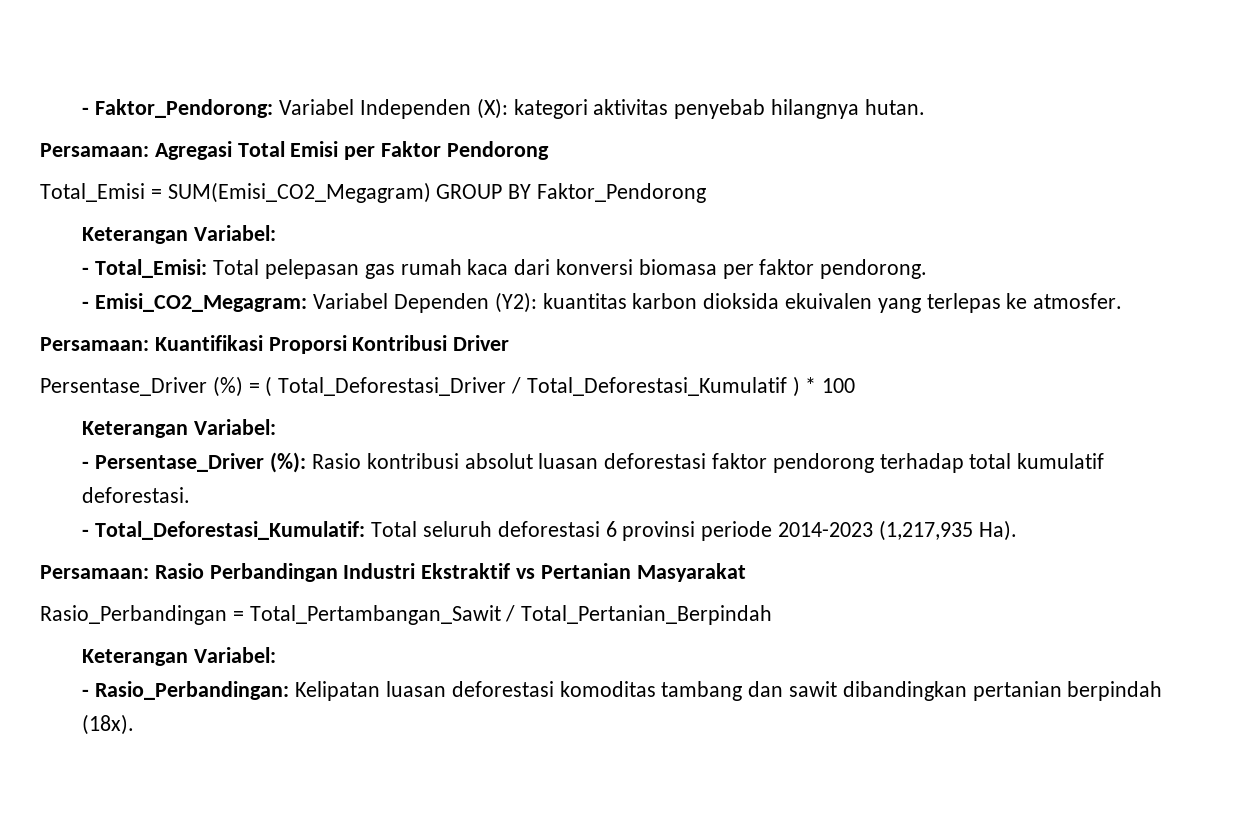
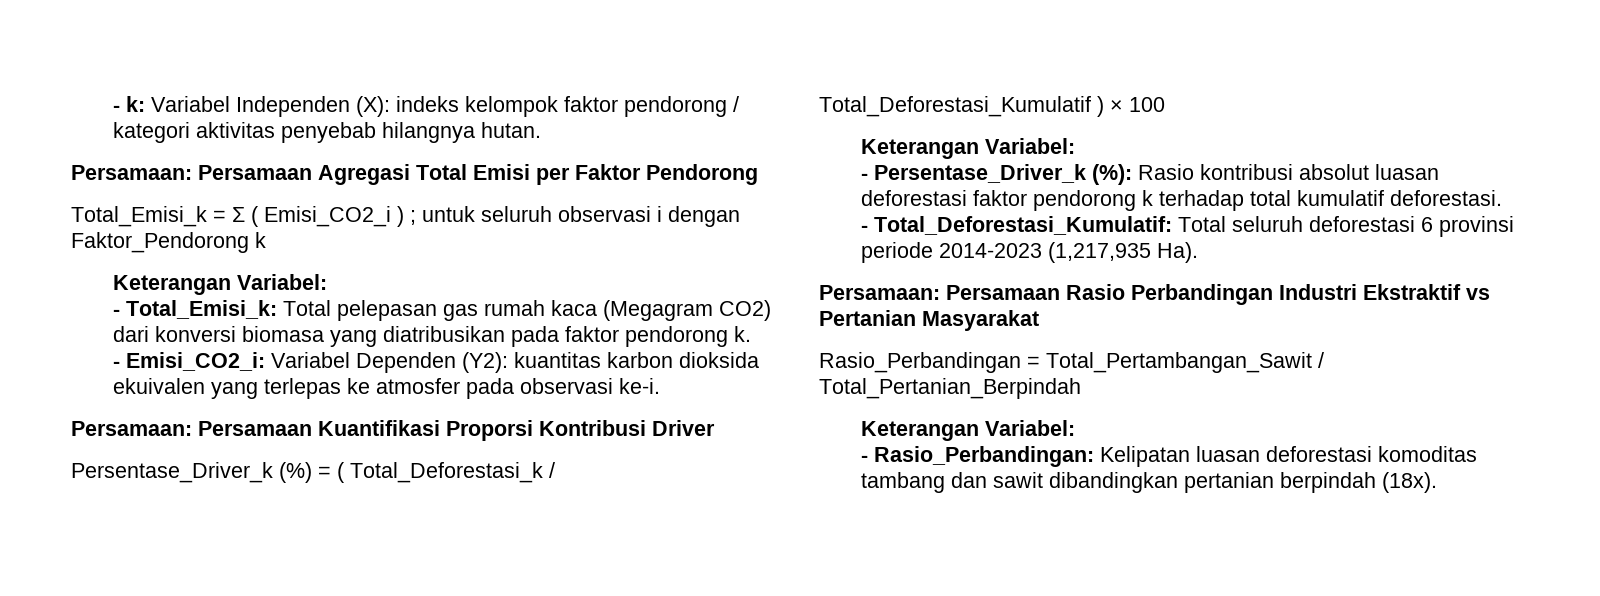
- - Faktor_Pendorong: Variabel Independen (X): kategori aktivitas penyebab hilangnya hutan.
+ - k: Variabel Independen (X): indeks kelompok faktor pendorong / kategori aktivitas penyebab hilangnya hutan.
- Persamaan: Agregasi Total Emisi per Faktor Pendorong
+ Persamaan: Persamaan Agregasi Total Emisi per Faktor Pendorong
- Total_Emisi = SUM(Emisi_CO2_Megagram) GROUP BY Faktor_Pendorong
+ Total_Emisi_k = Σ ( Emisi_CO2_i ) ; untuk seluruh observasi i dengan Faktor_Pendorong k
  Keterangan Variabel:
- - Total_Emisi: Total pelepasan gas rumah kaca dari konversi biomasa per faktor pendorong.
- - Emisi_CO2_Megagram: Variabel Dependen (Y2): kuantitas karbon dioksida ekuivalen yang terlepas ke atmosfer.
- Persamaan: Kuantifikasi Proporsi Kontribusi Driver
+ - Total_Emisi_k: Total pelepasan gas rumah kaca (Megagram CO2) dari konversi biomasa yang diatribusikan pada faktor pendorong k.
+ - Emisi_CO2_i: Variabel Dependen (Y2): kuantitas karbon dioksida ekuivalen yang terlepas ke atmosfer pada observasi ke-i.
+ Persamaan: Persamaan Kuantifikasi Proporsi Kontribusi Driver
- Persentase_Driver (%) = ( Total_Deforestasi_Driver / Total_Deforestasi_Kumulatif ) * 100
+ Persentase_Driver_k (%) = ( Total_Deforestasi_k / Total_Deforestasi_Kumulatif ) × 100
- - Persentase_Driver (%): Rasio kontribusi absolut luasan deforestasi faktor pendorong terhadap total kumulatif deforestasi.
+ - Persentase_Driver_k (%): Rasio kontribusi absolut luasan deforestasi faktor pendorong k terhadap total kumulatif deforestasi.
- Persamaan: Rasio Perbandingan Industri Ekstraktif vs Pertanian Masyarakat
+ Persamaan: Persamaan Rasio Perbandingan Industri Ekstraktif vs Pertanian Masyarakat

